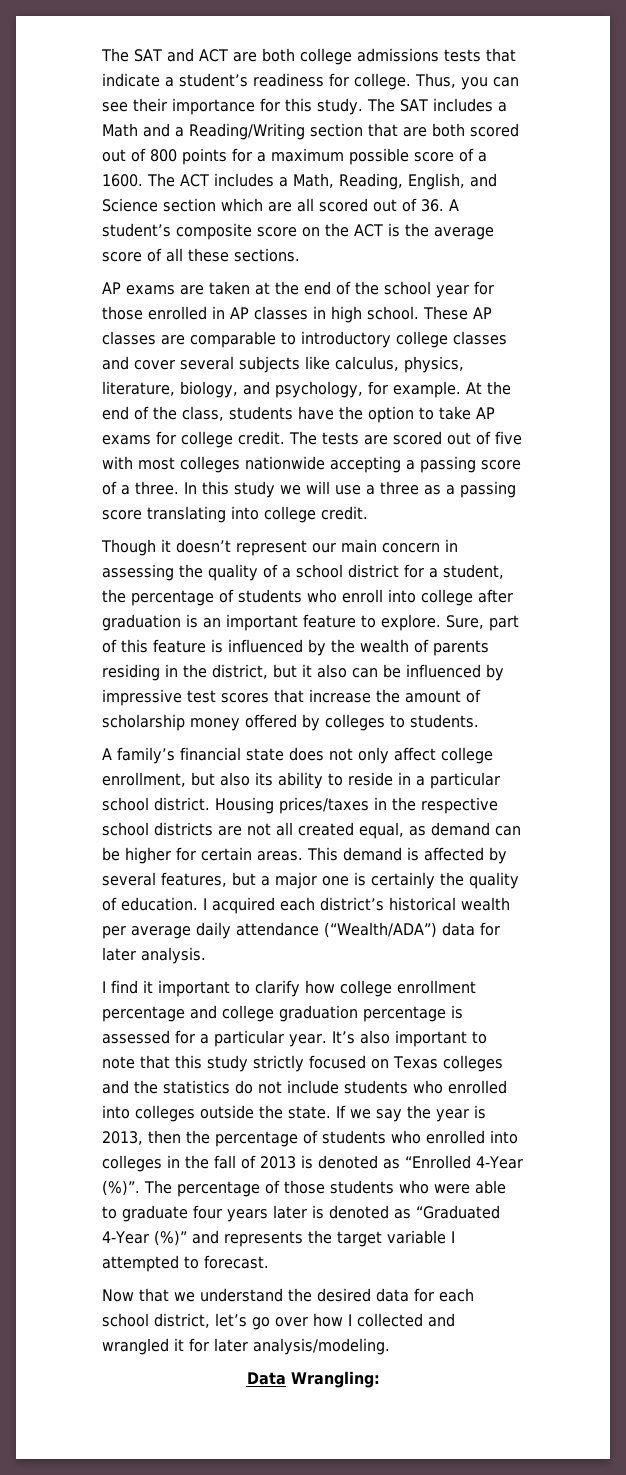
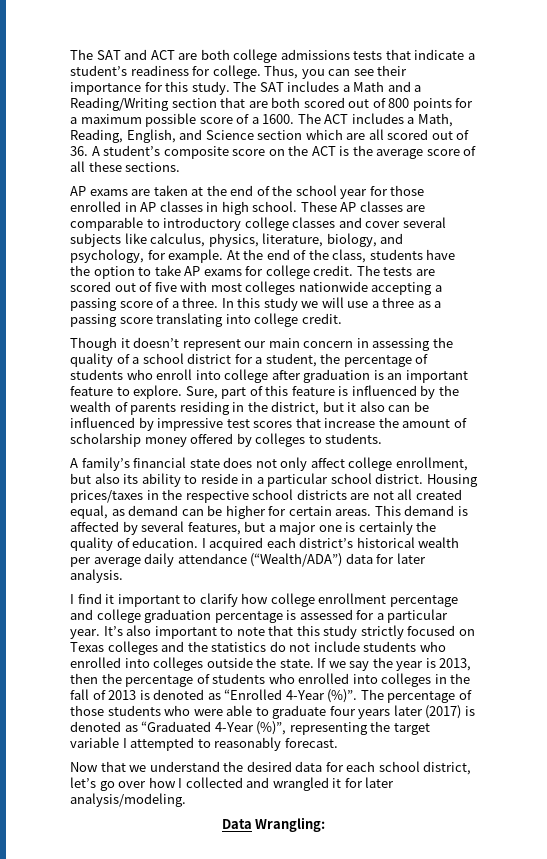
- The percentage of those students who were able to graduate four years later is denoted as “Graduated 4-Year (%)” and represents the target variable I attempted to forecast.
+ The percentage of those students who were able to graduate four years later (2017) is denoted as “Graduated 4-Year (%)”, representing the target variable I attempted to reasonably forecast.

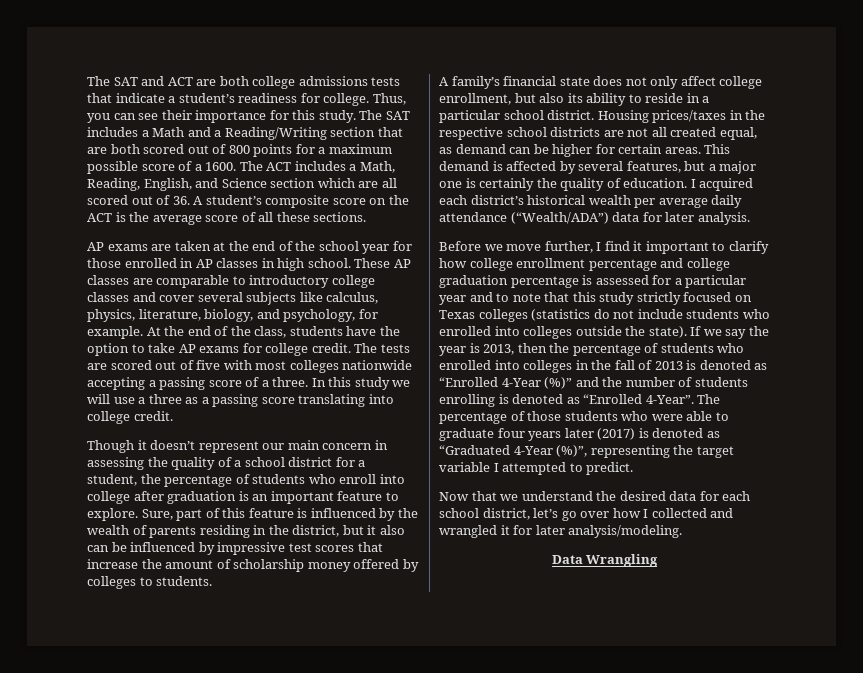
- I find it important to clarify how college enrollment percentage and college graduation percentage is assessed for a particular year. It’s also important to note that this study strictly focused on Texas colleges and the statistics do not include students who enrolled into colleges outside the state.
+ Before we move further, I find it important to clarify how college enrollment percentage and college graduation percentage is assessed for a particular year and to note that this study strictly focused on Texas colleges (statistics do not include students who enrolled into colleges outside the state).
- If we say the year is 2013, then the percentage of students who enrolled into colleges in the fall of 2013 is denoted as “Enrolled 4-Year (%)”.
+ If we say the year is 2013, then the percentage of students who enrolled into colleges in the fall of 2013 is denoted as “Enrolled 4-Year (%)” and the number of students enrolling is denoted as “Enrolled 4-Year”.
- The percentage of those students who were able to graduate four years later (2017) is denoted as “Graduated 4-Year (%)”, representing the target variable I attempted to reasonably forecast.
+ The percentage of those students who were able to graduate four years later (2017) is denoted as “Graduated 4-Year (%)”, representing the target variable I attempted to predict.
- Data Wrangling:
+ Data Wrangling

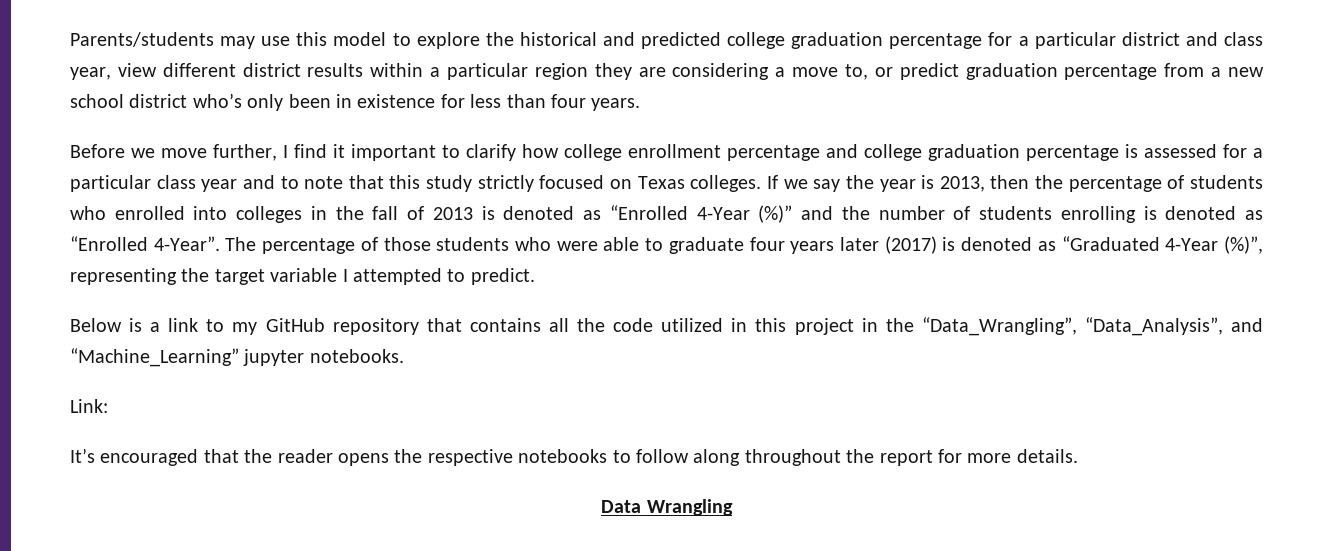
- The SAT and ACT are both college admissions tests that indicate a student’s readiness for college. Thus, you can see their importance for this study. The SAT includes a Math and a Reading/Writing section that are both scored out of 800 points for a maximum possible score of a 1600. The ACT includes a Math, Reading, English, and Science section which are all scored out of 36. A student’s composite score on the ACT is the average score of all these sections.
- AP exams are taken at the end of the school year for those enrolled in AP classes in high school. These AP classes are comparable to introductory college classes and cover several subjects like calculus, physics, literature, biology, and psychology, for example. At the end of the class, students have the option to take AP exams for college credit. The tests are scored out of five with most colleges nationwide accepting a passing score of a three. In this study we will use a three as a passing score translating into college credit.
- Though it doesn’t represent our main concern in assessing the quality of a school district for a student, the percentage of students who enroll into college after graduation is an important feature to explore. Sure, part of this feature is influenced by the wealth of parents residing in the district, but it also can be influenced by impressive test scores that increase the amount of scholarship money offered by colleges to students.
- A family’s financial state does not only affect college enrollment, but also its ability to reside in a particular school district. Housing prices/taxes in the respective school districts are not all created equal, as demand can be higher for certain areas. This demand is affected by several features, but a major one is certainly the quality of education. I acquired each district’s historical wealth per average daily attendance (“Wealth/ADA”) data for later analysis.
+ Parents/students may use this model to explore the historical and predicted college graduation percentage for a particular district and class year, view different district results within a particular region they are considering a move to, or predict graduation percentage from a new school district who’s only been in existence for less than four years.
- Before we move further, I find it important to clarify how college enrollment percentage and college graduation percentage is assessed for a particular year and to note that this study strictly focused on Texas colleges (statistics do not include students who enrolled into colleges outside the state).
+ Before we move further, I find it important to clarify how college enrollment percentage and college graduation percentage is assessed for a particular class year and to note that this study strictly focused on Texas colleges.
- Now that we understand the desired data for each school district, let’s go over how I collected and wrangled it for later analysis/modeling.
+ Below is a link to my GitHub repository that contains all the code utilized in this project in the “Data_Wrangling”, “Data_Analysis”, and “Machine_Learning” jupyter notebooks.
+ Link:
+ It’s encouraged that the reader opens the respective notebooks to follow along throughout the report for more details.

